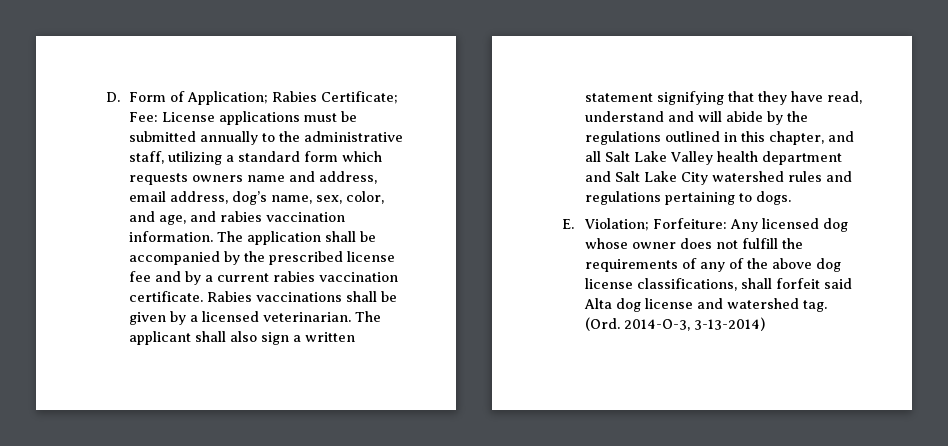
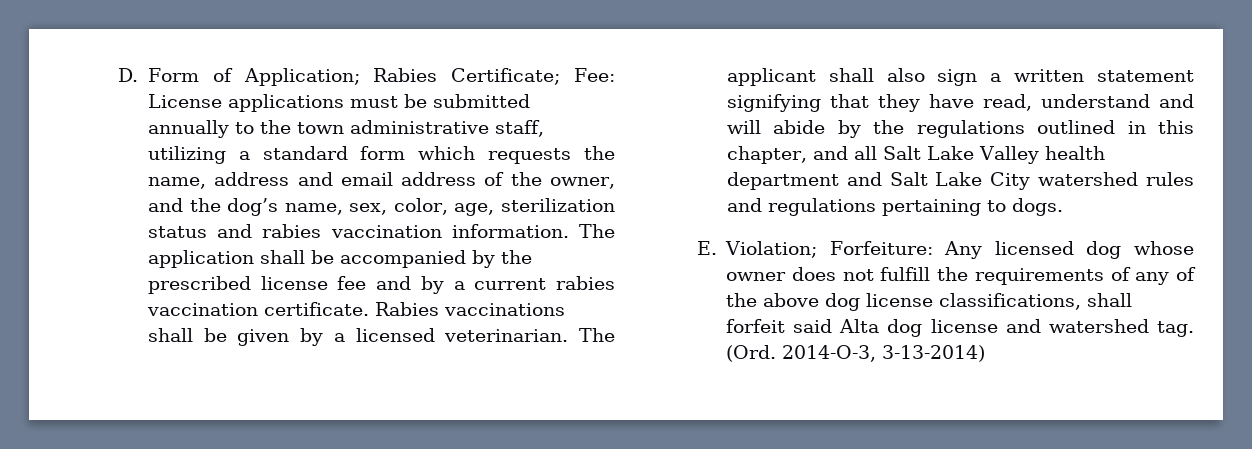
- D. Form of Application; Rabies Certificate; Fee: License applications must be submitted annually to the administrative staff, utilizing a standard form which requests owners name and address, email address, dog’s name, sex, color, and age, and rabies vaccination information.
+ D. Form of Application; Rabies Certificate; Fee: License applications must be submitted annually to the town administrative staff, utilizing a standard form which requests the name, address and email address of the owner, and the dog’s name, sex, color, age, sterilization status and rabies vaccination information.

